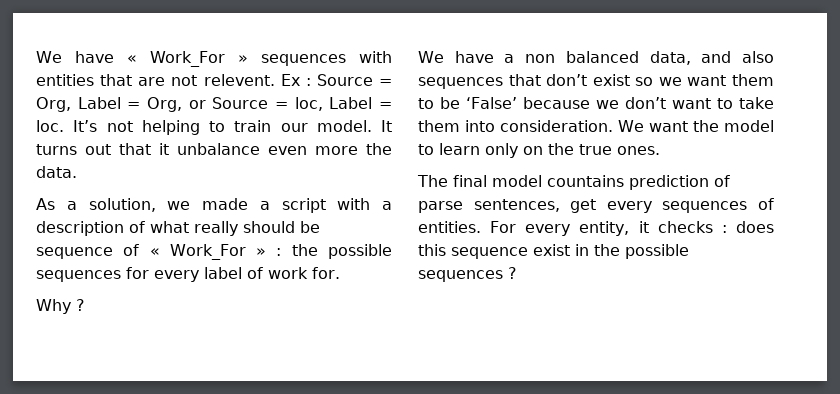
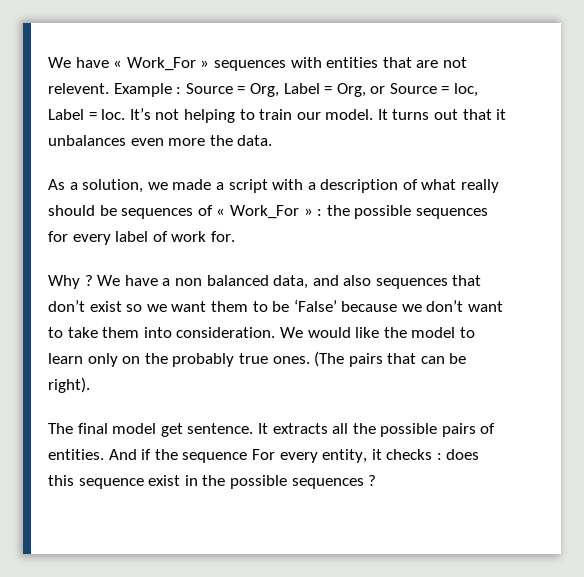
- Ex : Source = Org, Label = Org, or Source = loc, Label = loc.
+ Example : Source = Org, Label = Org, or Source = loc, Label = loc.
- It turns out that it unbalance even more the data.
+ It turns out that it unbalances even more the data.
- As a solution, we made a script with a description of what really should be sequence of « Work_For » : the possible sequences for every label of work for.
+ As a solution, we made a script with a description of what really should be sequences of « Work_For » : the possible sequences for every label of work for.
- Why ?
- We have a non balanced data, and also sequences that don’t exist so we want them to be ‘False’ because we don’t want to take them into consideration.
+ Why ? We have a non balanced data, and also sequences that don’t exist so we want them to be ‘False’ because we don’t want to take them into consideration.
- We want the model to learn only on the true ones.
- The final model countains prediction of parse sentences, get every sequences of entities. For every entity, it checks : does this sequence exist in the possible sequences ?
+ We would like the model to learn only on the probably true ones. (The pairs that can be right).
+ The final model get sentence. It extracts all the possible pairs of entities. And if the sequence For every entity, it checks : does this sequence exist in the possible sequences ?

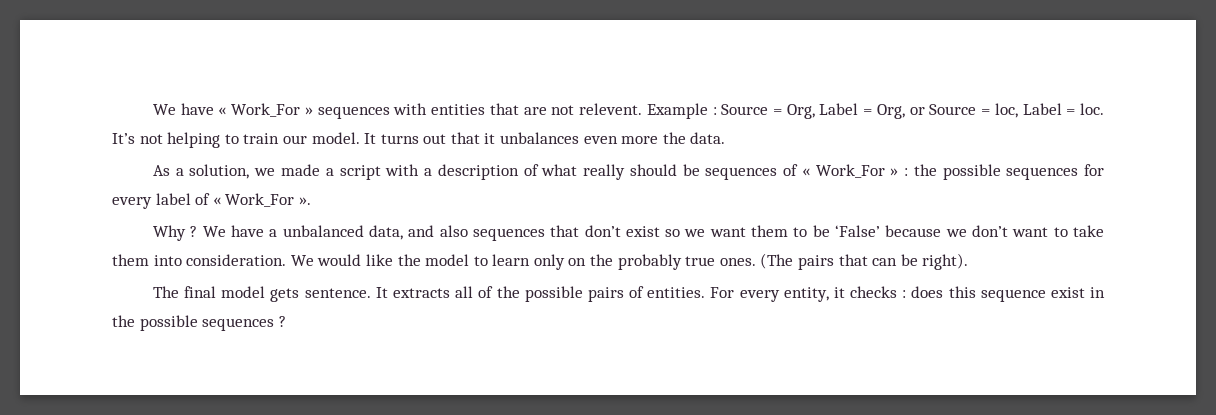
- As a solution, we made a script with a description of what really should be sequences of « Work_For » : the possible sequences for every label of work for.
+ As a solution, we made a script with a description of what really should be sequences of « Work_For » : the possible sequences for every label of « Work_For ».
- We have a non balanced data, and also sequences that don’t exist so we want them to be ‘False’ because we don’t want to take them into consideration.
+ We have a unbalanced data, and also sequences that don’t exist so we want them to be ‘False’ because we don’t want to take them into consideration.
- The final model get sentence.
+ The final model gets sentence.
- It extracts all the possible pairs of entities.
+ It extracts all of the possible pairs of entities.
- And if the sequence For every entity, it checks : does this sequence exist in the possible sequences ?
+ For every entity, it checks : does this sequence exist in the possible sequences ?

